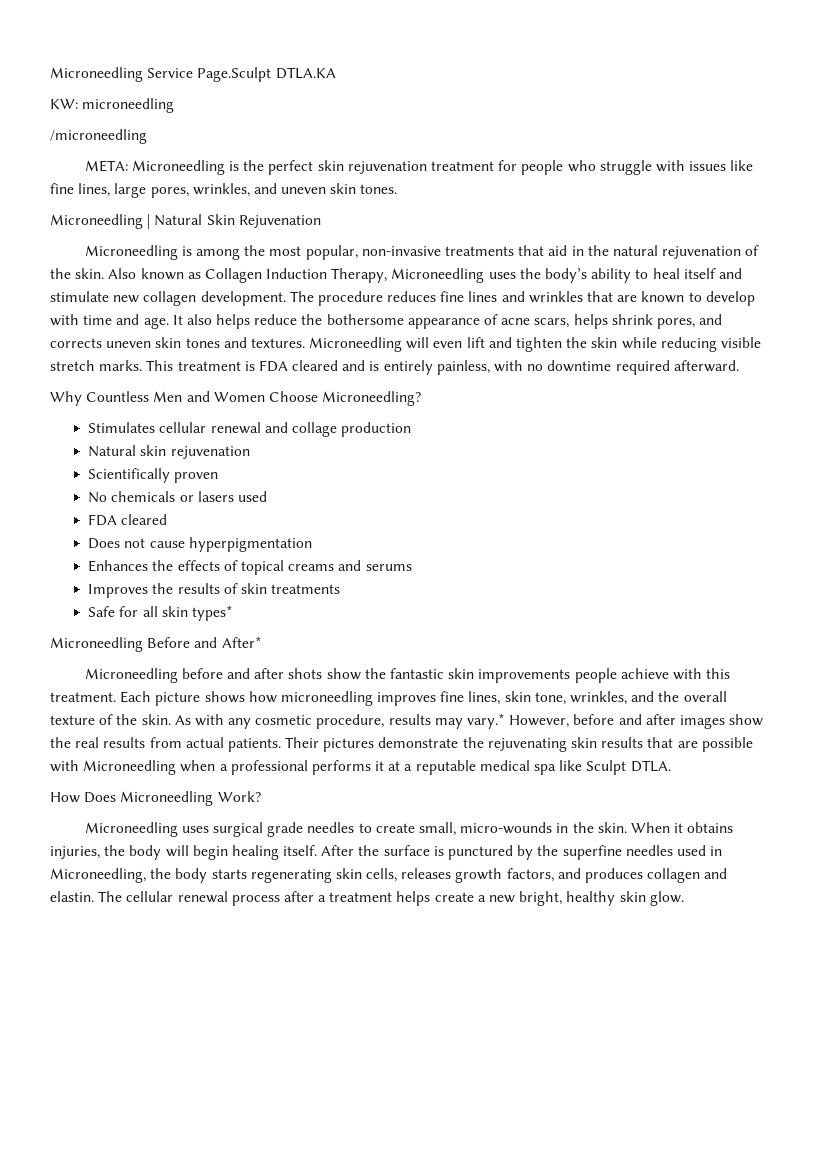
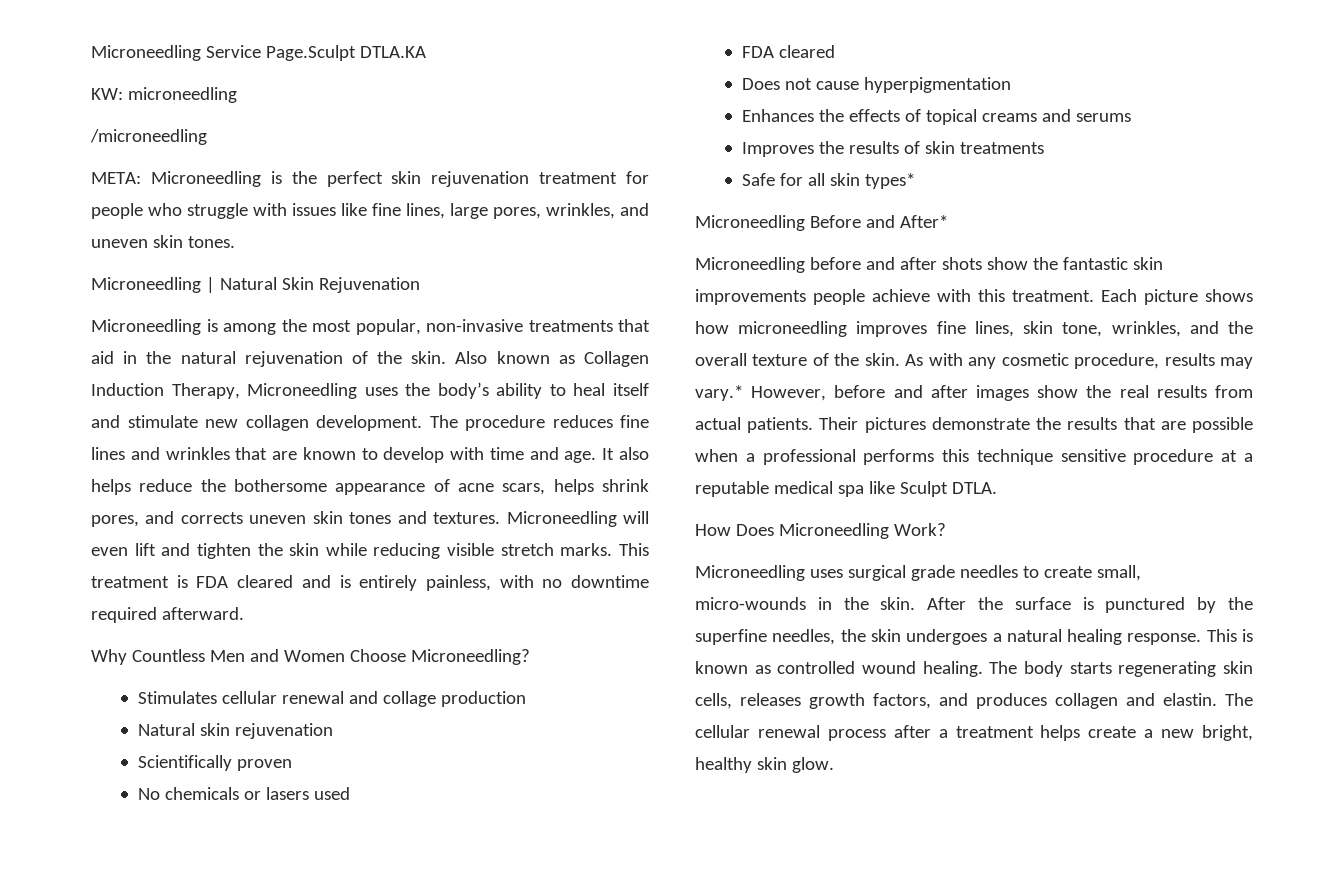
- Their pictures demonstrate the rejuvenating skin results that are possible with Microneedling when a professional performs it at a reputable medical spa like Sculpt DTLA.
+ Their pictures demonstrate the results that are possible when a professional performs this technique sensitive procedure at a reputable medical spa like Sculpt DTLA.
- When it obtains injuries, the body will begin healing itself.
- After the surface is punctured by the superfine needles used in Microneedling, the body starts regenerating skin cells, releases growth factors, and produces collagen and elastin.
+ After the surface is punctured by the superfine needles, the skin undergoes a natural healing response. This is known as controlled wound healing. The body starts regenerating skin cells, releases growth factors, and produces collagen and elastin.

